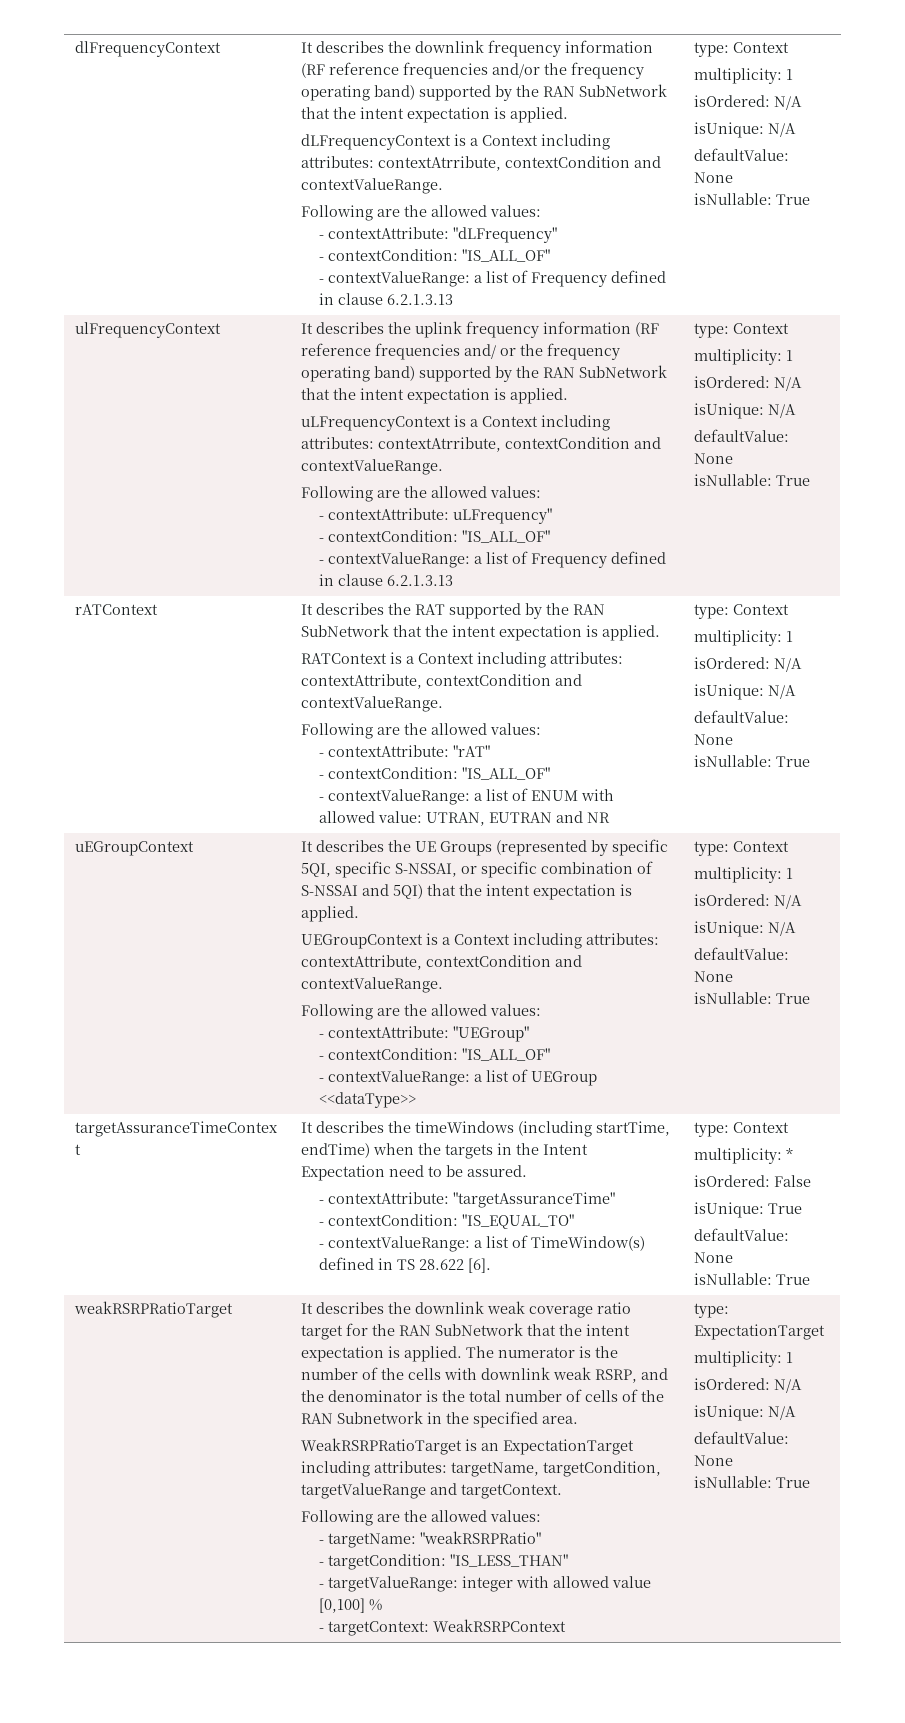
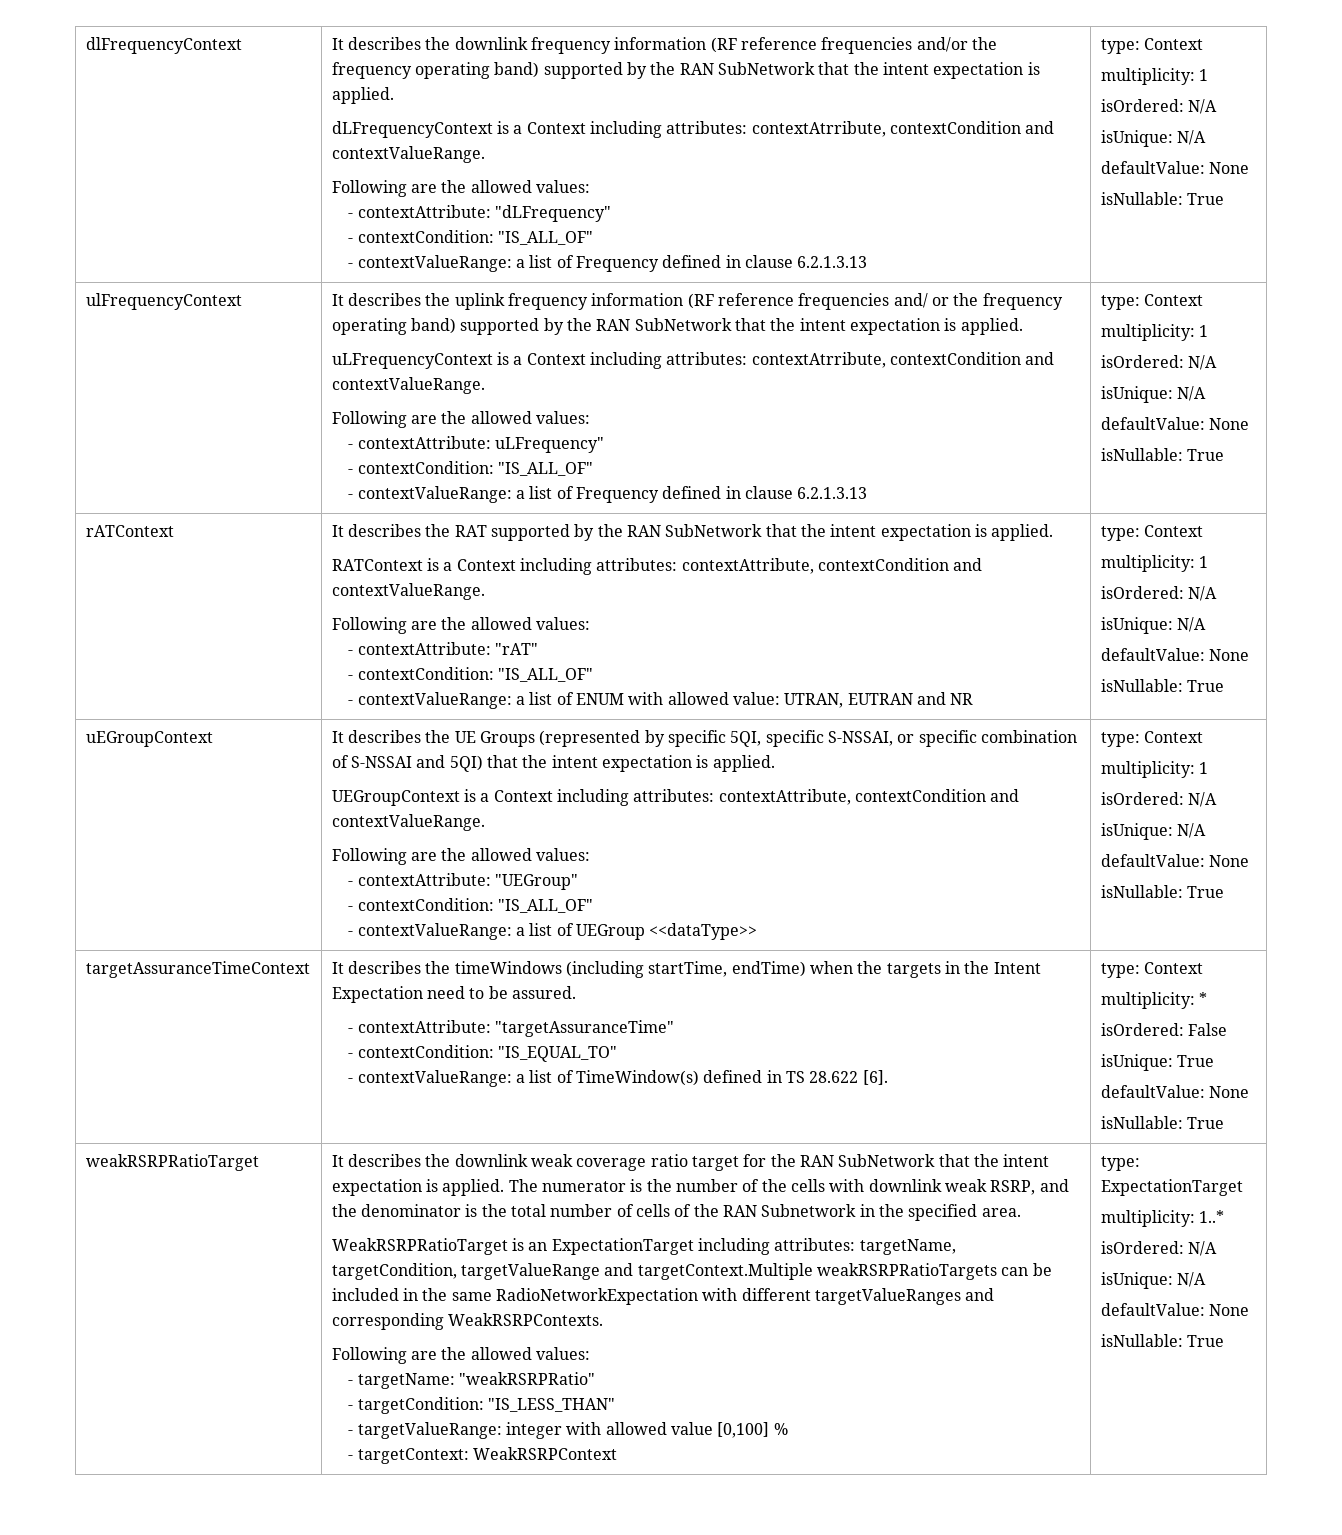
- WeakRSRPRatioTarget is an ExpectationTarget including attributes: targetName, targetCondition, targetValueRange and targetContext.
+ WeakRSRPRatioTarget is an ExpectationTarget including attributes: targetName, targetCondition, targetValueRange and targetContext.Multiple weakRSRPRatioTargets can be included in the same RadioNetworkExpectation with different targetValueRanges and corresponding WeakRSRPContexts.
  type: ExpectationTarget
- multiplicity: 1
+ multiplicity: 1..*

